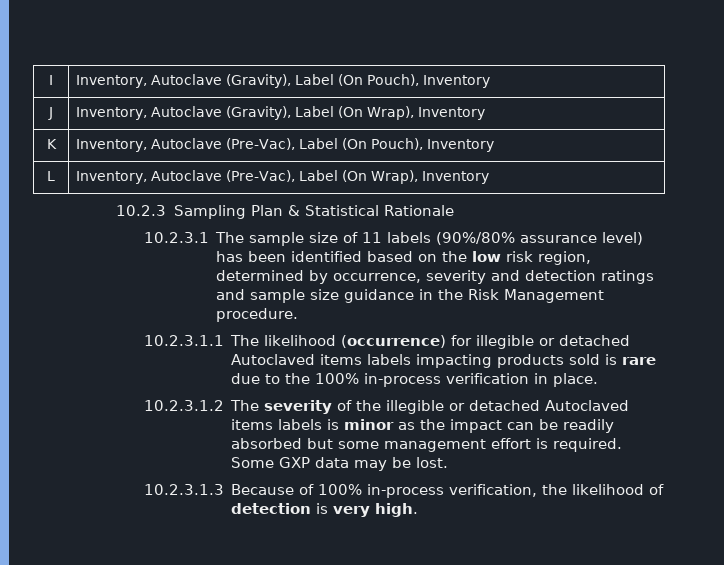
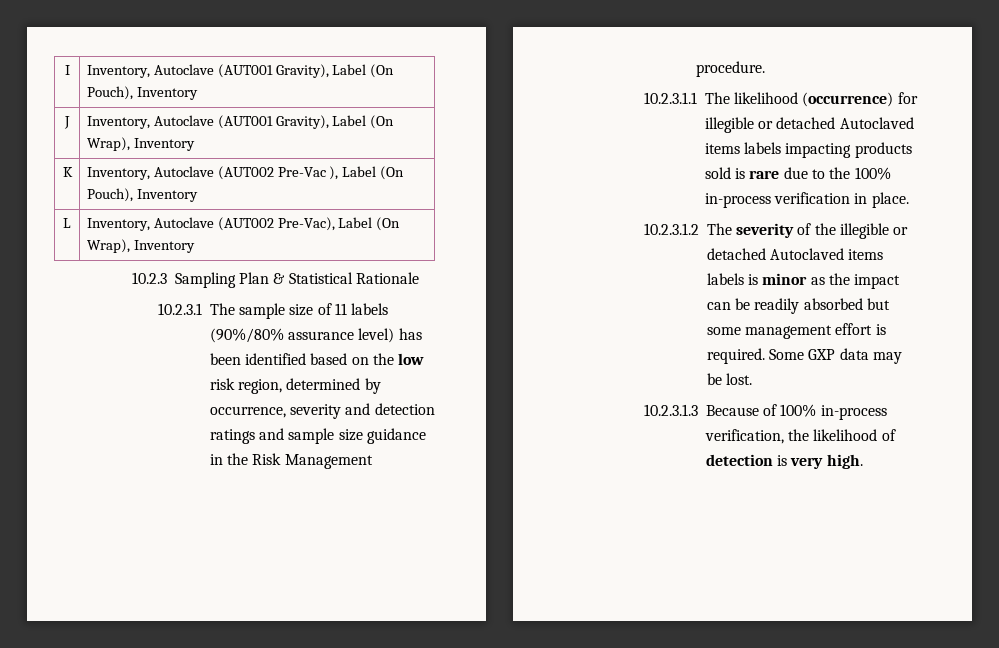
- I | Inventory, Autoclave (Gravity), Label (On Pouch), Inventory
+ I | Inventory, Autoclave (AUT001 Gravity), Label (On Pouch), Inventory
- J | Inventory, Autoclave (Gravity), Label (On Wrap), Inventory
+ J | Inventory, Autoclave (AUT001 Gravity), Label (On Wrap), Inventory
- K | Inventory, Autoclave (Pre-Vac), Label (On Pouch), Inventory
+ K | Inventory, Autoclave (AUT002 Pre-Vac ), Label (On Pouch), Inventory
- L | Inventory, Autoclave (Pre-Vac), Label (On Wrap), Inventory
+ L | Inventory, Autoclave (AUT002 Pre-Vac), Label (On Wrap), Inventory

